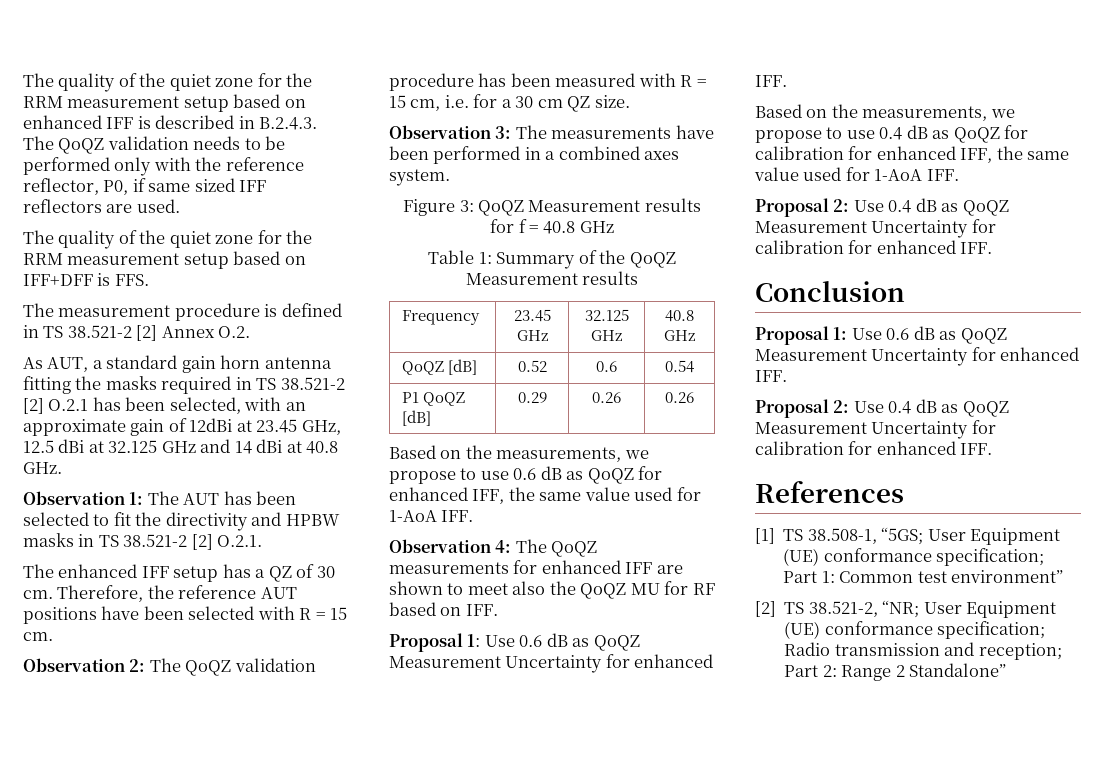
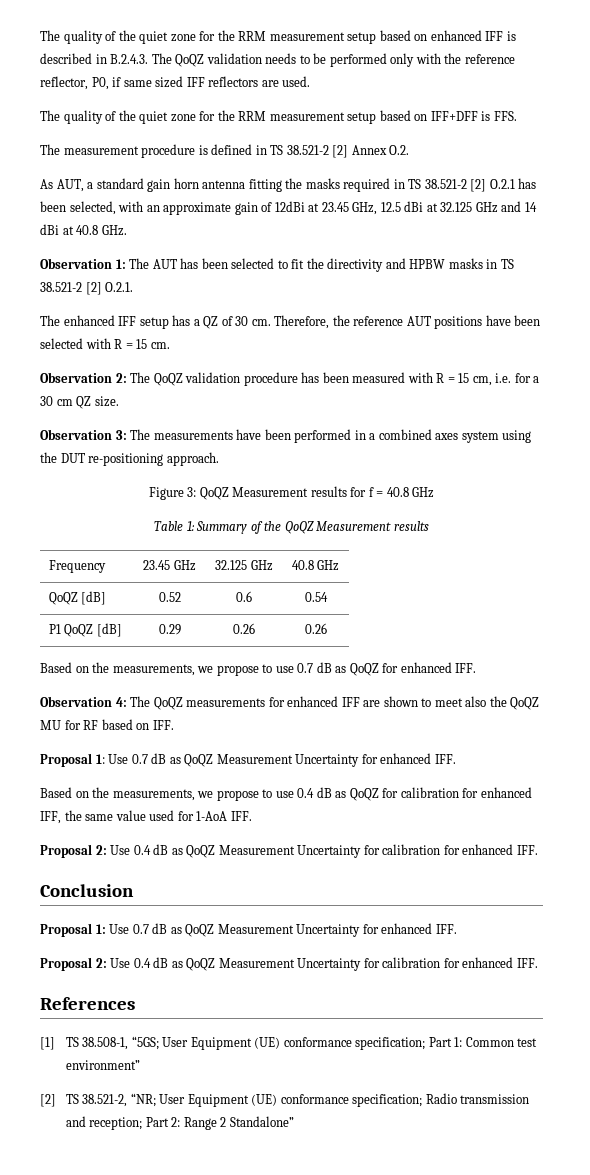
- Observation 3: The measurements have been performed in a combined axes system.
+ Observation 3: The measurements have been performed in a combined axes system using the DUT re-positioning approach.
- Based on the measurements, we propose to use 0.6 dB as QoQZ for enhanced IFF, the same value used for 1-AoA IFF.
+ Based on the measurements, we propose to use 0.7 dB as QoQZ for enhanced IFF.
  Observation 4: The QoQZ measurements for enhanced IFF are shown to meet also the QoQZ MU for RF based on IFF.
- Proposal 1: Use 0.6 dB as QoQZ Measurement Uncertainty for enhanced IFF.
+ Proposal 1: Use 0.7 dB as QoQZ Measurement Uncertainty for enhanced IFF.
  Conclusion
- Proposal 1: Use 0.6 dB as QoQZ Measurement Uncertainty for enhanced IFF.
+ Proposal 1: Use 0.7 dB as QoQZ Measurement Uncertainty for enhanced IFF.

